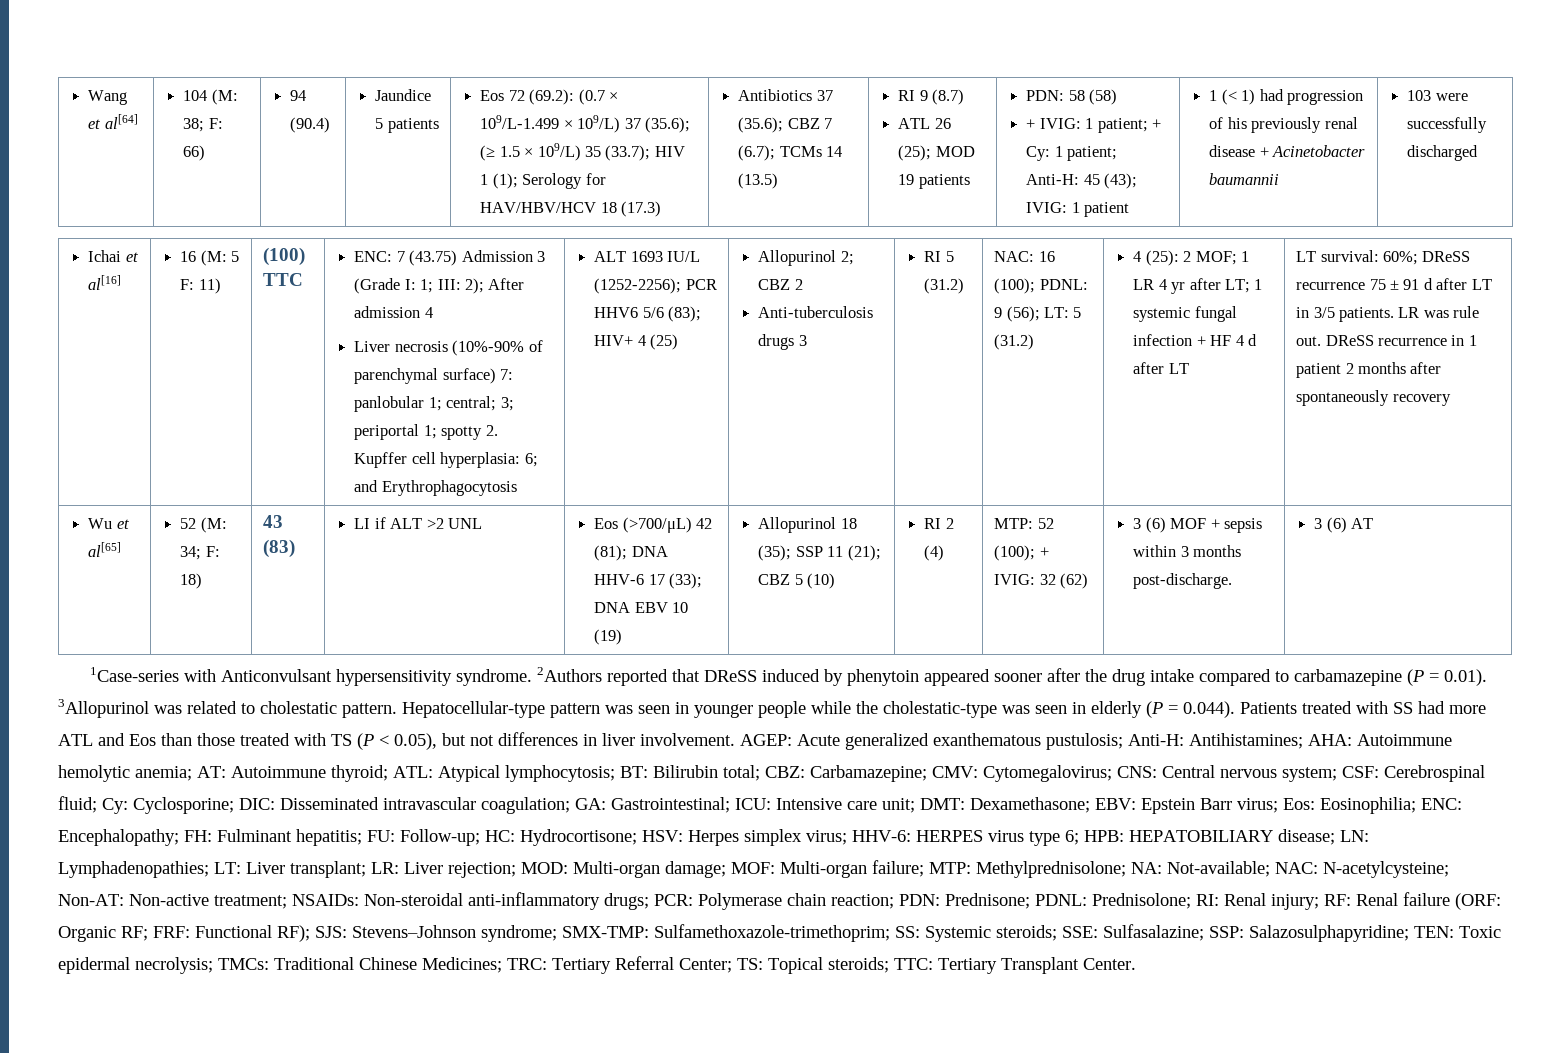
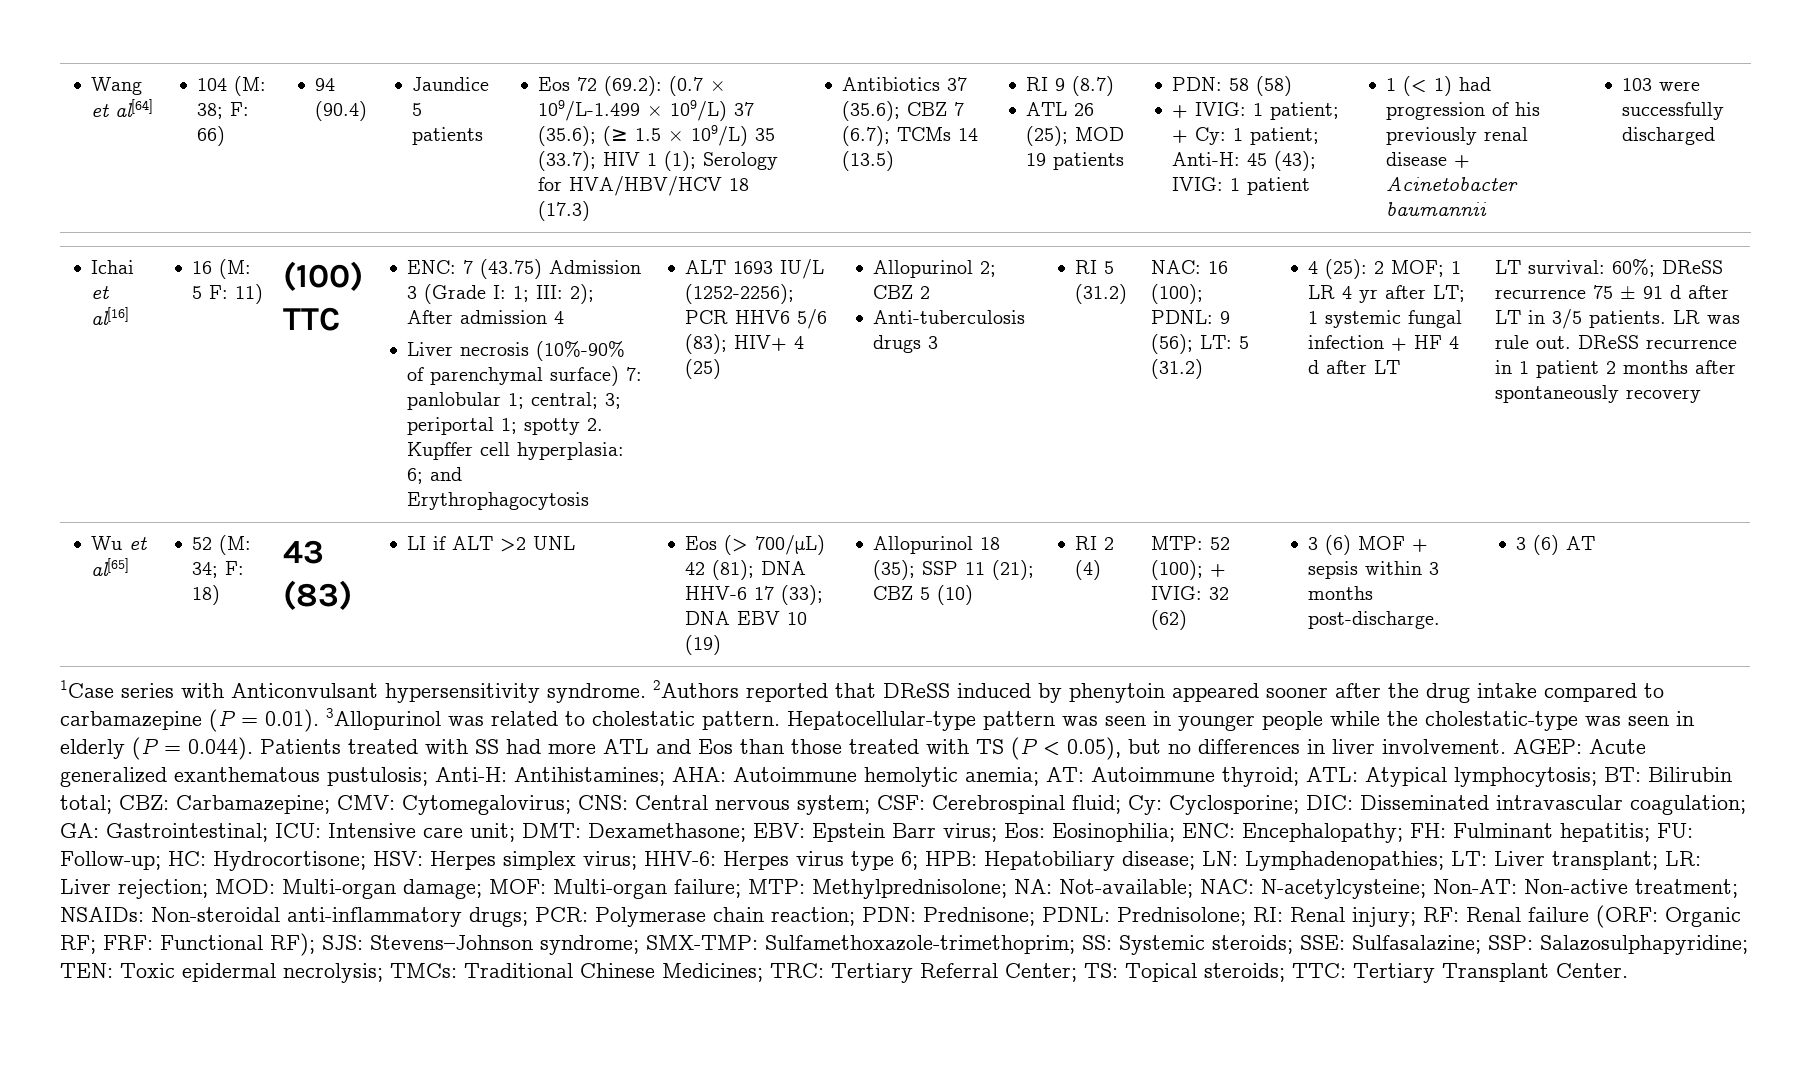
- Eos 72 (69.2): (0.7 × 109/L-1.499 × 109/L) 37 (35.6); (≥ 1.5 × 109/L) 35 (33.7); HIV 1 (1); Serology for HAV/HBV/HCV 18 (17.3)
+ Eos 72 (69.2): (0.7 × 109/L-1.499 × 109/L) 37 (35.6); (≥ 1.5 × 109/L) 35 (33.7); HIV 1 (1); Serology for HVA/HBV/HCV 18 (17.3)
- Eos (>700/μL) 42 (81); DNA HHV-6 17 (33); DNA EBV 10 (19)
+ Eos (> 700/μL) 42 (81); DNA HHV-6 17 (33); DNA EBV 10 (19)
- 1Case-series with Anticonvulsant hypersensitivity syndrome.
+ 1Case series with Anticonvulsant hypersensitivity syndrome.
- Hepatocellular-type pattern was seen in younger people while the cholestatic-type was seen in elderly (P = 0.044). Patients treated with SS had more ATL and Eos than those treated with TS (P < 0.05), but not differences in liver involvement.
+ Hepatocellular-type pattern was seen in younger people while the cholestatic-type was seen in elderly (P = 0.044). Patients treated with SS had more ATL and Eos than those treated with TS (P < 0.05), but no differences in liver involvement.
- HERPES virus type 6;
+ Herpes virus type 6;
- HEPATOBILIARY disease;
+ Hepatobiliary disease;

